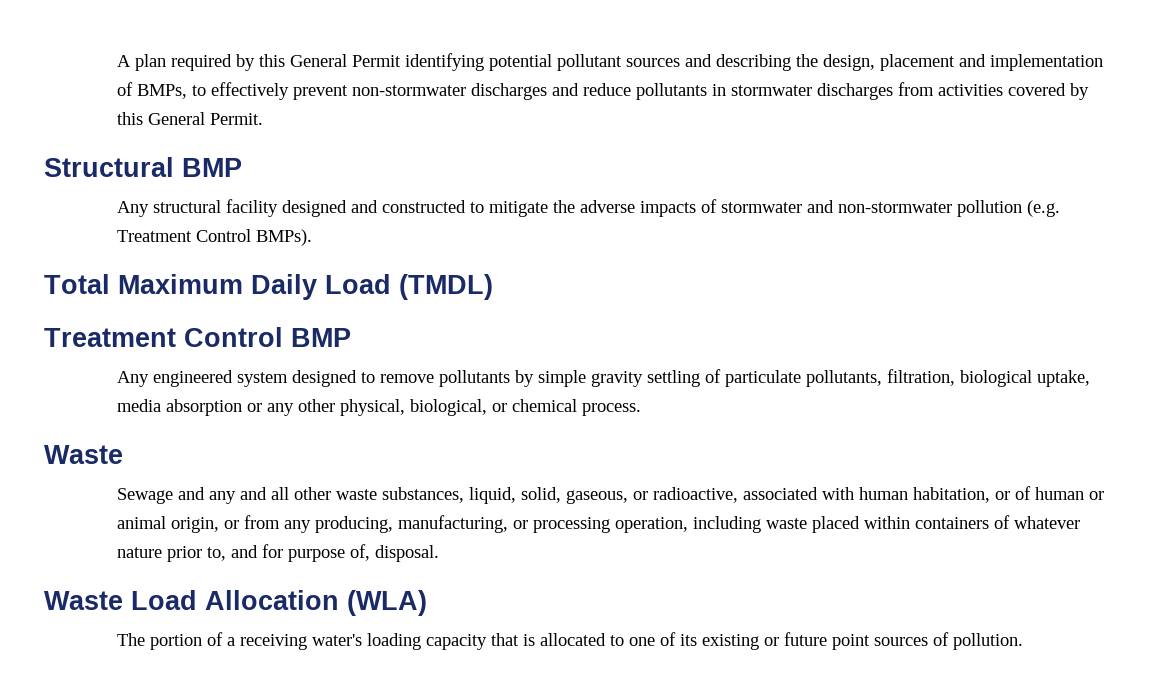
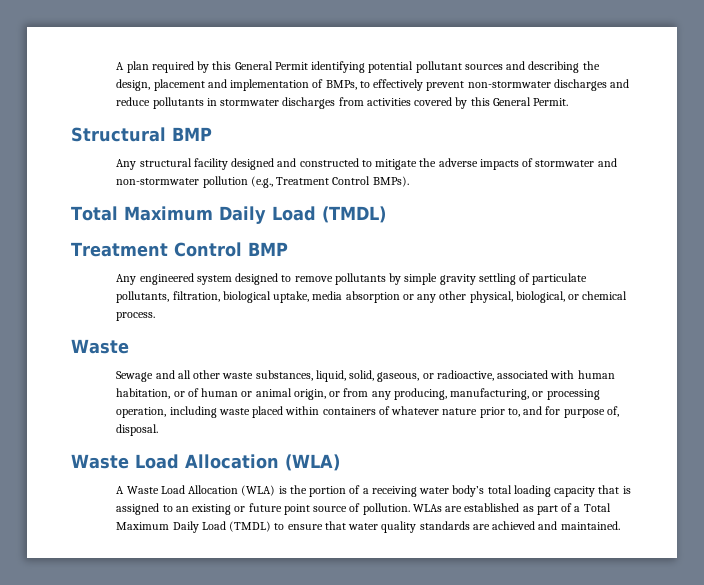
- Any structural facility designed and constructed to mitigate the adverse impacts of stormwater and non-stormwater pollution (e.g. Treatment Control BMPs).
+ Any structural facility designed and constructed to mitigate the adverse impacts of stormwater and non-stormwater pollution (e.g., Treatment Control BMPs).
- Sewage and any and all other waste substances, liquid, solid, gaseous, or radioactive, associated with human habitation, or of human or animal origin, or from any producing, manufacturing, or processing operation, including waste placed within containers of whatever nature prior to, and for purpose of, disposal.
+ Sewage and all other waste substances, liquid, solid, gaseous, or radioactive, associated with human habitation, or of human or animal origin, or from any producing, manufacturing, or processing operation, including waste placed within containers of whatever nature prior to, and for purpose of, disposal.
- The portion of a receiving water's loading capacity that is allocated to one of its existing or future point sources of pollution.
+ A Waste Load Allocation (WLA) is the portion of a receiving water body’s total loading capacity that is assigned to an existing or future point source of pollution.
+ WLAs are established as part of a Total Maximum Daily Load (TMDL) to ensure that water quality standards are achieved and maintained.

